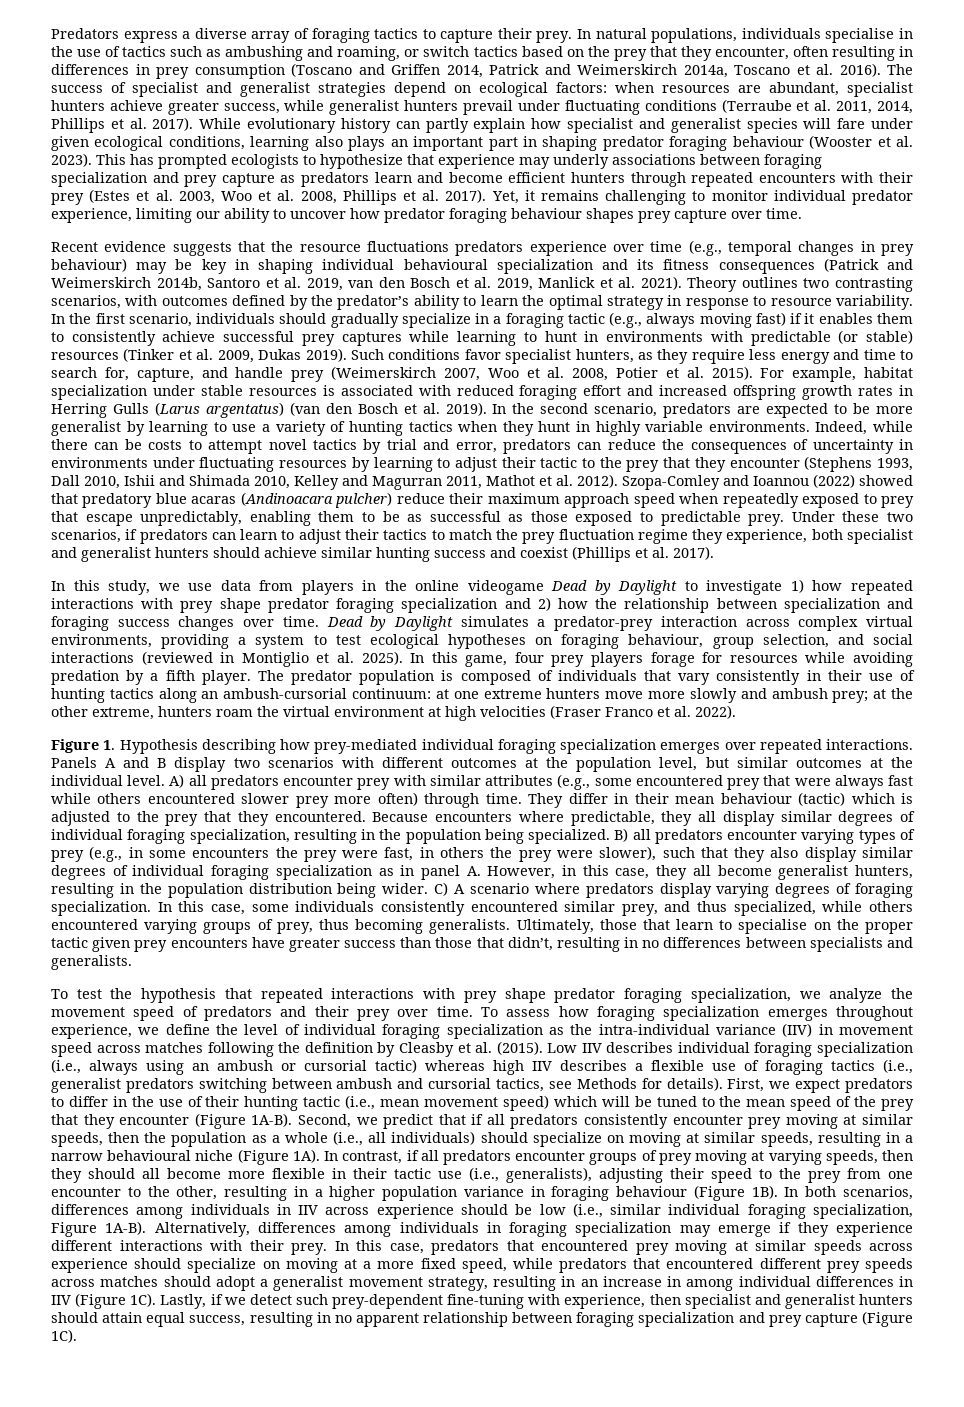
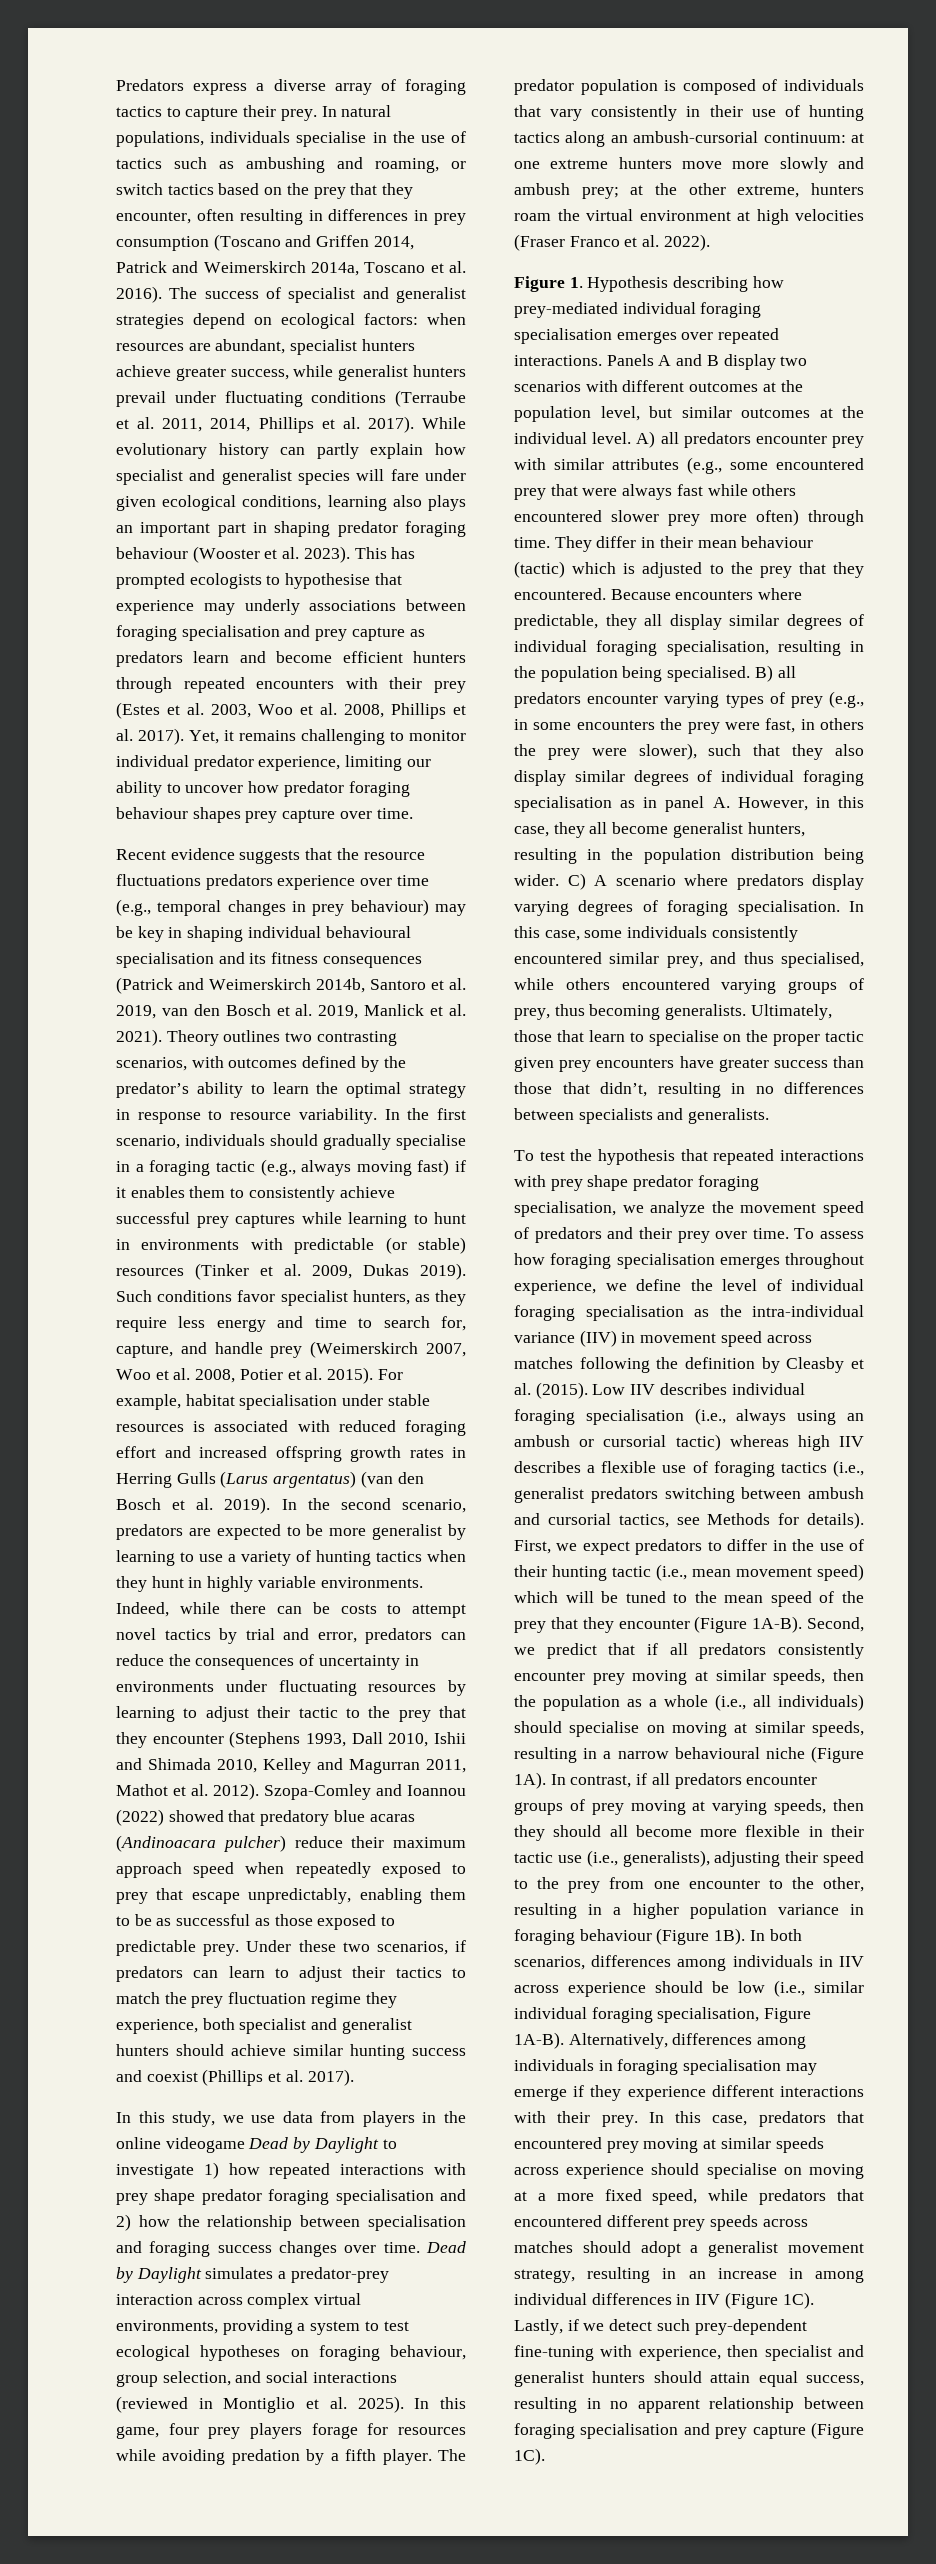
- This has prompted ecologists to hypothesize that experience may underly associations between foraging specialization and prey capture as predators learn and become efficient hunters through repeated encounters with their prey (Estes et al. 2003, Woo et al. 2008, Phillips et al. 2017).
+ This has prompted ecologists to hypothesise that experience may underly associations between foraging specialisation and prey capture as predators learn and become efficient hunters through repeated encounters with their prey (Estes et al. 2003, Woo et al. 2008, Phillips et al. 2017).
- Recent evidence suggests that the resource fluctuations predators experience over time (e.g., temporal changes in prey behaviour) may be key in shaping individual behavioural specialization and its fitness consequences (Patrick and Weimerskirch 2014b, Santoro et al. 2019, van den Bosch et al. 2019, Manlick et al. 2021).
+ Recent evidence suggests that the resource fluctuations predators experience over time (e.g., temporal changes in prey behaviour) may be key in shaping individual behavioural specialisation and its fitness consequences (Patrick and Weimerskirch 2014b, Santoro et al. 2019, van den Bosch et al. 2019, Manlick et al. 2021).
- In the first scenario, individuals should gradually specialize in a foraging tactic (e.g., always moving fast) if it enables them to consistently achieve successful prey captures while learning to hunt in environments with predictable (or stable) resources (Tinker et al. 2009, Dukas 2019).
+ In the first scenario, individuals should gradually specialise in a foraging tactic (e.g., always moving fast) if it enables them to consistently achieve successful prey captures while learning to hunt in environments with predictable (or stable) resources (Tinker et al. 2009, Dukas 2019).
- For example, habitat specialization under stable resources is associated with reduced foraging effort and increased offspring growth rates in Herring Gulls (Larus argentatus) (van den Bosch et al. 2019).
+ For example, habitat specialisation under stable resources is associated with reduced foraging effort and increased offspring growth rates in Herring Gulls (Larus argentatus) (van den Bosch et al. 2019).
- In this study, we use data from players in the online videogame Dead by Daylight to investigate 1) how repeated interactions with prey shape predator foraging specialization and 2) how the relationship between specialization and foraging success changes over time.
+ In this study, we use data from players in the online videogame Dead by Daylight to investigate 1) how repeated interactions with prey shape predator foraging specialisation and 2) how the relationship between specialisation and foraging success changes over time.
- Figure 1. Hypothesis describing how prey-mediated individual foraging specialization emerges over repeated interactions.
+ Figure 1. Hypothesis describing how prey-mediated individual foraging specialisation emerges over repeated interactions.
- Because encounters where predictable, they all display similar degrees of individual foraging specialization, resulting in the population being specialized.
+ Because encounters where predictable, they all display similar degrees of individual foraging specialisation, resulting in the population being specialised.
- B) all predators encounter varying types of prey (e.g., in some encounters the prey were fast, in others the prey were slower), such that they also display similar degrees of individual foraging specialization as in panel A. However, in this case, they all become generalist hunters, resulting in the population distribution being wider.
+ B) all predators encounter varying types of prey (e.g., in some encounters the prey were fast, in others the prey were slower), such that they also display similar degrees of individual foraging specialisation as in panel A. However, in this case, they all become generalist hunters, resulting in the population distribution being wider.
- C) A scenario where predators display varying degrees of foraging specialization.
+ C) A scenario where predators display varying degrees of foraging specialisation.
- In this case, some individuals consistently encountered similar prey, and thus specialized, while others encountered varying groups of prey, thus becoming generalists.
+ In this case, some individuals consistently encountered similar prey, and thus specialised, while others encountered varying groups of prey, thus becoming generalists.
- To test the hypothesis that repeated interactions with prey shape predator foraging specialization, we analyze the movement speed of predators and their prey over time.
+ To test the hypothesis that repeated interactions with prey shape predator foraging specialisation, we analyze the movement speed of predators and their prey over time.
- To assess how foraging specialization emerges throughout experience, we define the level of individual foraging specialization as the intra-individual variance (IIV) in movement speed across matches following the definition by Cleasby et al. (2015).
+ To assess how foraging specialisation emerges throughout experience, we define the level of individual foraging specialisation as the intra-individual variance (IIV) in movement speed across matches following the definition by Cleasby et al. (2015).
- Low IIV describes individual foraging specialization (i.e., always using an ambush or cursorial tactic) whereas high IIV describes a flexible use of foraging tactics (i.e., generalist predators switching between ambush and cursorial tactics, see Methods for details).
+ Low IIV describes individual foraging specialisation (i.e., always using an ambush or cursorial tactic) whereas high IIV describes a flexible use of foraging tactics (i.e., generalist predators switching between ambush and cursorial tactics, see Methods for details).
- Second, we predict that if all predators consistently encounter prey moving at similar speeds, then the population as a whole (i.e., all individuals) should specialize on moving at similar speeds, resulting in a narrow behavioural niche (Figure 1A).
+ Second, we predict that if all predators consistently encounter prey moving at similar speeds, then the population as a whole (i.e., all individuals) should specialise on moving at similar speeds, resulting in a narrow behavioural niche (Figure 1A).
- In both scenarios, differences among individuals in IIV across experience should be low (i.e., similar individual foraging specialization, Figure 1A-B).
+ In both scenarios, differences among individuals in IIV across experience should be low (i.e., similar individual foraging specialisation, Figure 1A-B).
- Alternatively, differences among individuals in foraging specialization may emerge if they experience different interactions with their prey.
+ Alternatively, differences among individuals in foraging specialisation may emerge if they experience different interactions with their prey.
- In this case, predators that encountered prey moving at similar speeds across experience should specialize on moving at a more fixed speed, while predators that encountered different prey speeds across matches should adopt a generalist movement strategy, resulting in an increase in among individual differences in IIV (Figure 1C).
+ In this case, predators that encountered prey moving at similar speeds across experience should specialise on moving at a more fixed speed, while predators that encountered different prey speeds across matches should adopt a generalist movement strategy, resulting in an increase in among individual differences in IIV (Figure 1C).
- Lastly, if we detect such prey-dependent fine-tuning with experience, then specialist and generalist hunters should attain equal success, resulting in no apparent relationship between foraging specialization and prey capture (Figure 1C).
+ Lastly, if we detect such prey-dependent fine-tuning with experience, then specialist and generalist hunters should attain equal success, resulting in no apparent relationship between foraging specialisation and prey capture (Figure 1C).

